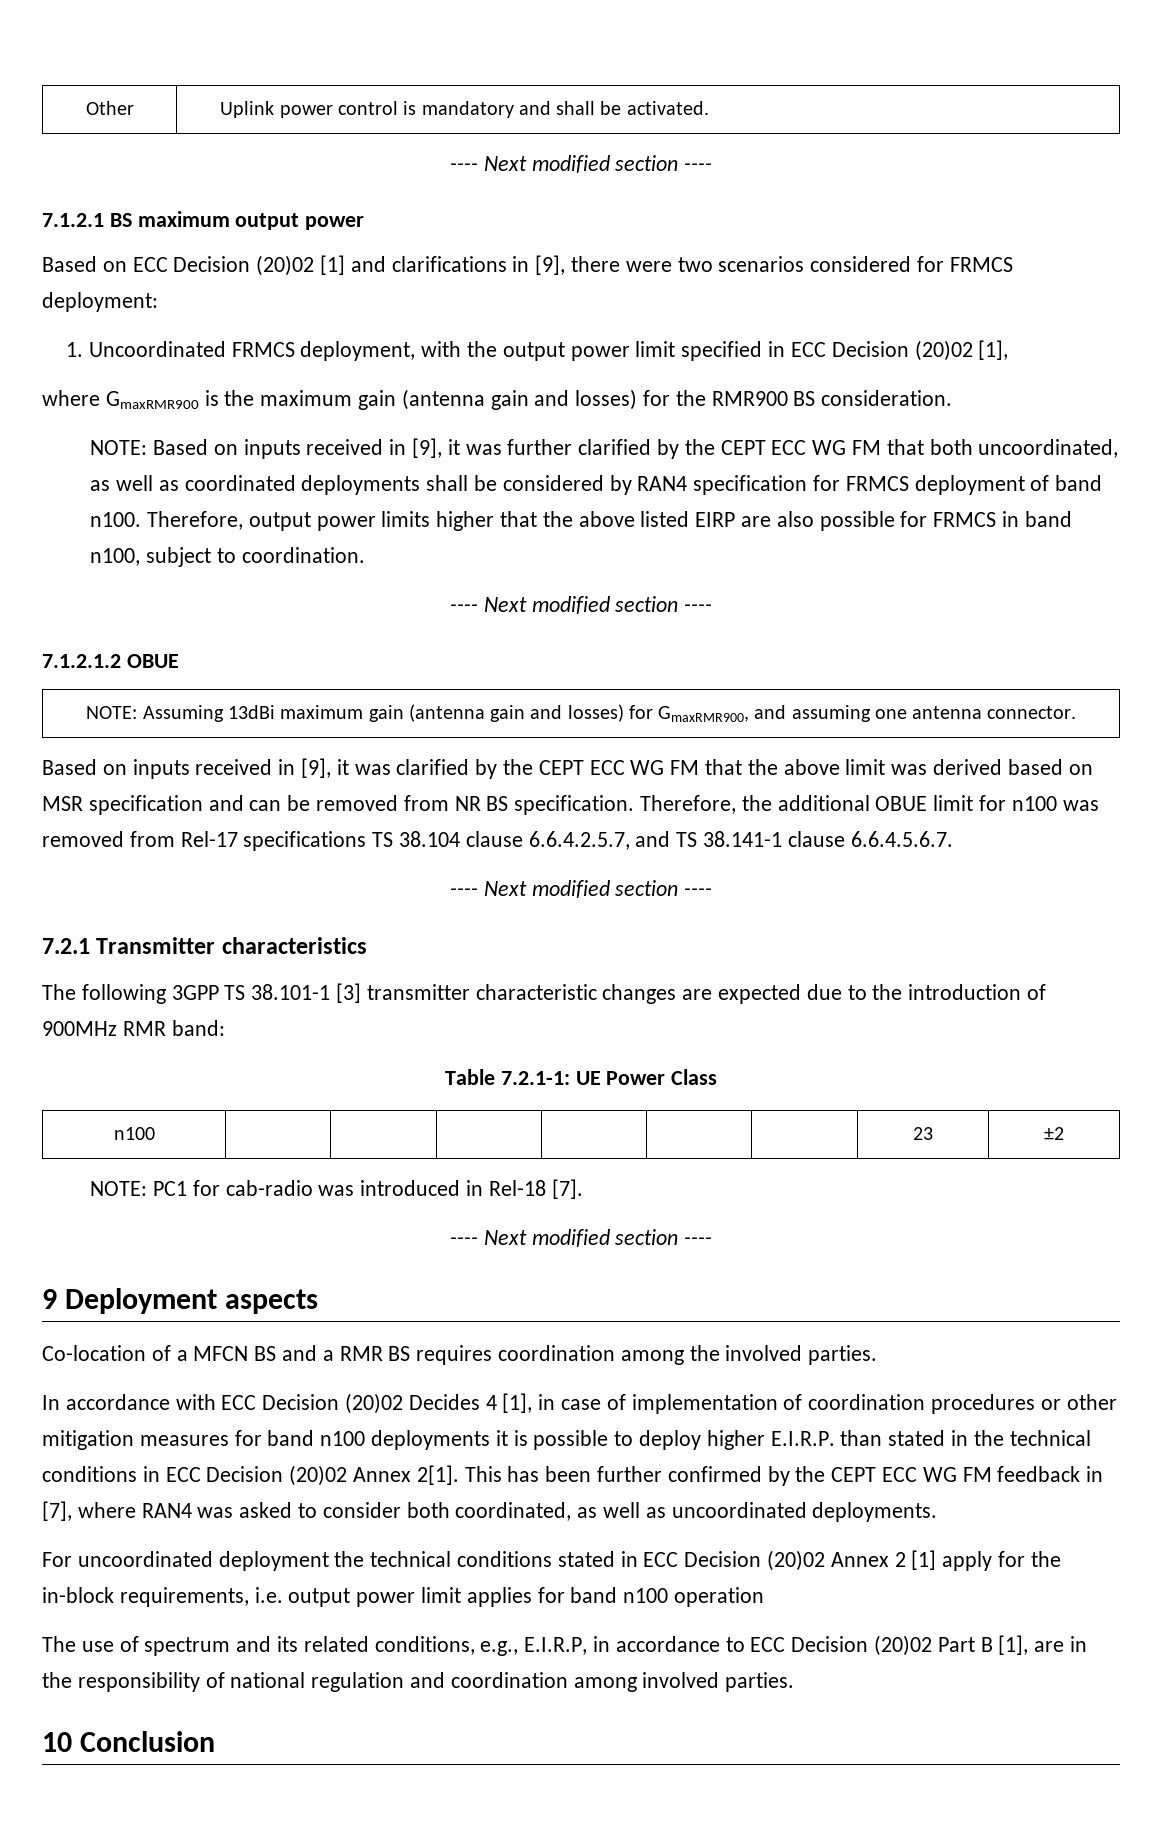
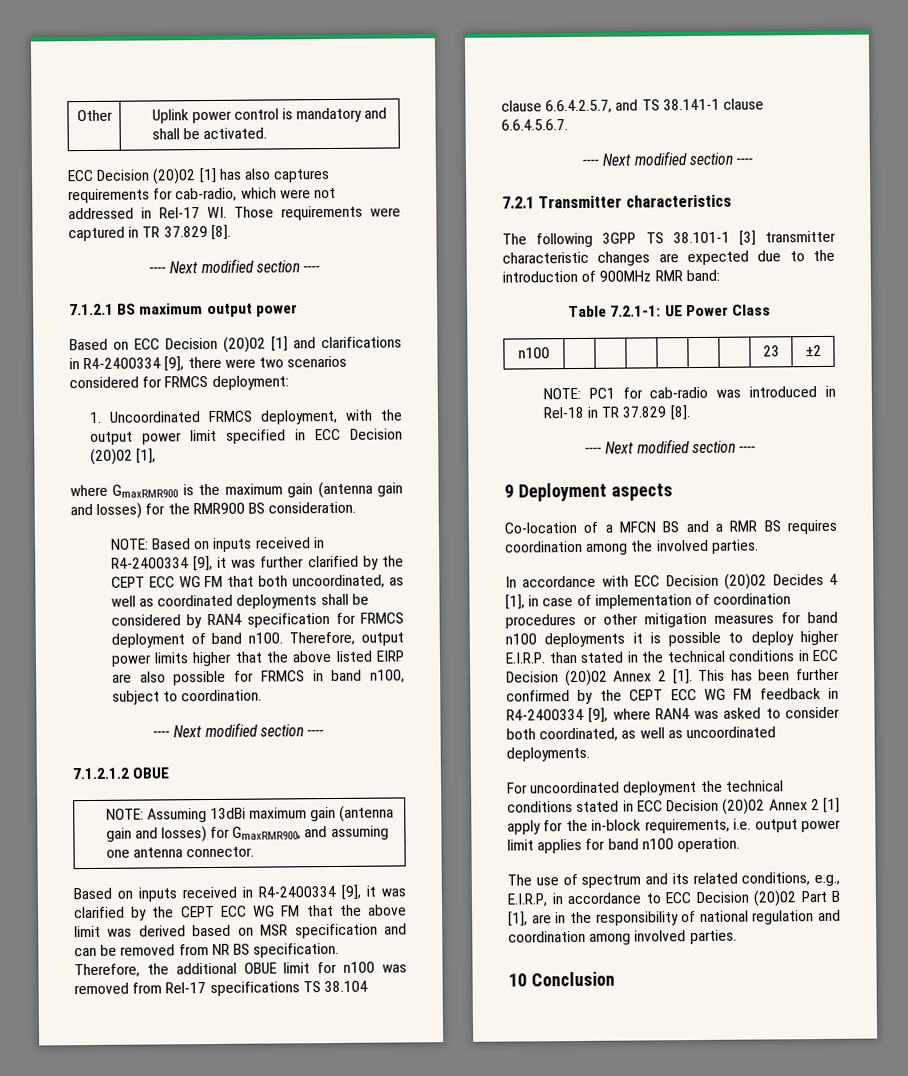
+ ECC Decision (20)02 [1] has also captures requirements for cab-radio, which were not addressed in Rel-17 WI. Those requirements were captured in TR 37.829 [8].
- Based on ECC Decision (20)02 [1] and clarifications in [9], there were two scenarios considered for FRMCS deployment:
+ Based on ECC Decision (20)02 [1] and clarifications in R4-2400334 [9], there were two scenarios considered for FRMCS deployment:
- NOTE: Based on inputs received in [9], it was further clarified by the CEPT ECC WG FM that both uncoordinated, as well as coordinated deployments shall be considered by RAN4 specification for FRMCS deployment of band n100.
+ NOTE: Based on inputs received in R4-2400334 [9], it was further clarified by the CEPT ECC WG FM that both uncoordinated, as well as coordinated deployments shall be considered by RAN4 specification for FRMCS deployment of band n100.
- Based on inputs received in [9], it was clarified by the CEPT ECC WG FM that the above limit was derived based on MSR specification and can be removed from NR BS specification.
+ Based on inputs received in R4-2400334 [9], it was clarified by the CEPT ECC WG FM that the above limit was derived based on MSR specification and can be removed from NR BS specification.
- NOTE: PC1 for cab-radio was introduced in Rel-18 [7].
+ NOTE: PC1 for cab-radio was introduced in Rel-18 in TR 37.829 [8].
- In accordance with ECC Decision (20)02 Decides 4 [1], in case of implementation of coordination procedures or other mitigation measures for band n100 deployments it is possible to deploy higher E.I.R.P. than stated in the technical conditions in ECC Decision (20)02 Annex 2[1].
+ In accordance with ECC Decision (20)02 Decides 4 [1], in case of implementation of coordination procedures or other mitigation measures for band n100 deployments it is possible to deploy higher E.I.R.P. than stated in the technical conditions in ECC Decision (20)02 Annex 2 [1].
- This has been further confirmed by the CEPT ECC WG FM feedback in [7], where RAN4 was asked to consider both coordinated, as well as uncoordinated deployments.
+ This has been further confirmed by the CEPT ECC WG FM feedback in R4-2400334 [9], where RAN4 was asked to consider both coordinated, as well as uncoordinated deployments.
- For uncoordinated deployment the technical conditions stated in ECC Decision (20)02 Annex 2 [1] apply for the in-block requirements, i.e. output power limit applies for band n100 operation
+ For uncoordinated deployment the technical conditions stated in ECC Decision (20)02 Annex 2 [1] apply for the in-block requirements, i.e. output power limit applies for band n100 operation.

